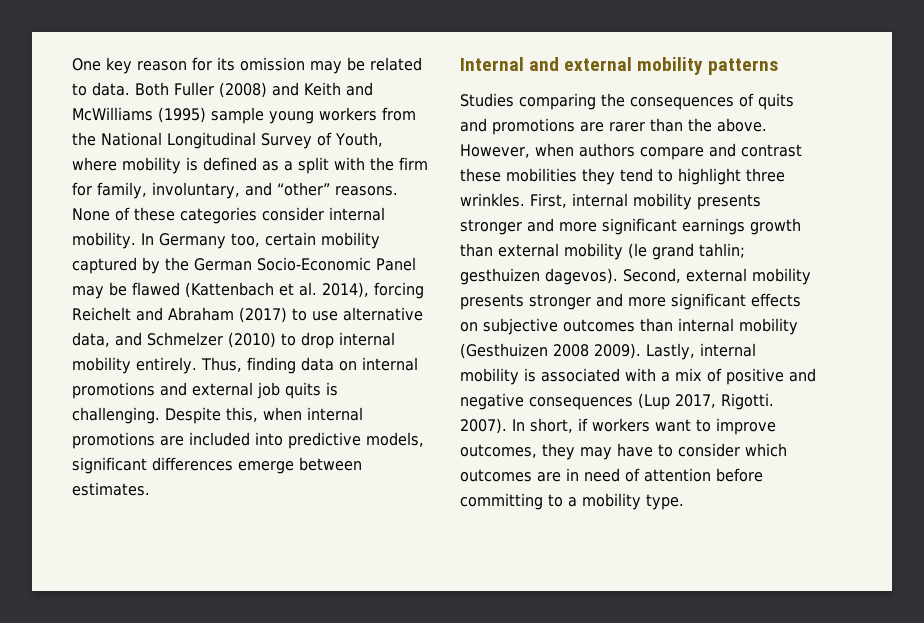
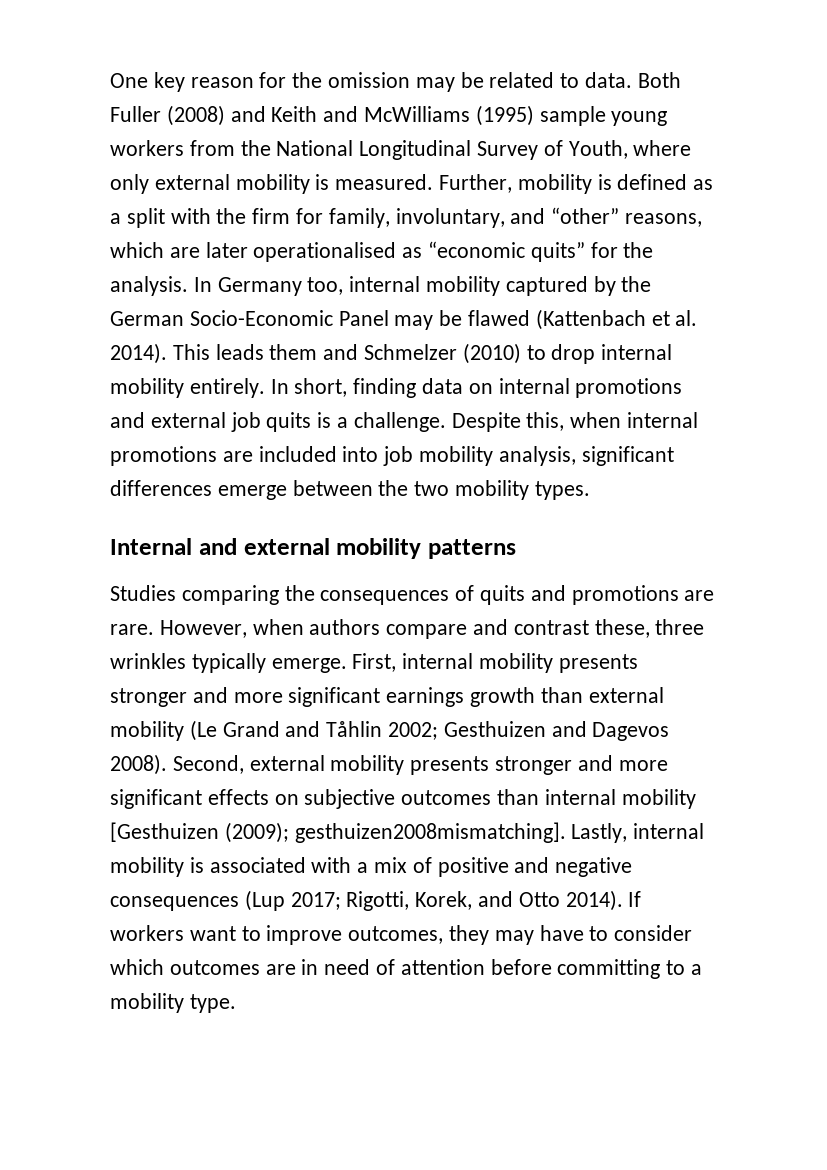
- One key reason for its omission may be related to data.
+ One key reason for the omission may be related to data.
- Both Fuller (2008) and Keith and McWilliams (1995) sample young workers from the National Longitudinal Survey of Youth, where mobility is defined as a split with the firm for family, involuntary, and “other” reasons. None of these categories consider internal mobility.
+ Both Fuller (2008) and Keith and McWilliams (1995) sample young workers from the National Longitudinal Survey of Youth, where only external mobility is measured. Further, mobility is defined as a split with the firm for family, involuntary, and “other” reasons, which are later operationalised as “economic quits” for the analysis.
- In Germany too, certain mobility captured by the German Socio-Economic Panel may be flawed (Kattenbach et al. 2014), forcing Reichelt and Abraham (2017) to use alternative data, and Schmelzer (2010) to drop internal mobility entirely.
+ In Germany too, internal mobility captured by the German Socio-Economic Panel may be flawed (Kattenbach et al. 2014). This leads them and Schmelzer (2010) to drop internal mobility entirely.
- Thus, finding data on internal promotions and external job quits is challenging.
+ In short, finding data on internal promotions and external job quits is a challenge.
- Despite this, when internal promotions are included into predictive models, significant differences emerge between estimates.
+ Despite this, when internal promotions are included into job mobility analysis, significant differences emerge between the two mobility types.
- Studies comparing the consequences of quits and promotions are rarer than the above.
+ Studies comparing the consequences of quits and promotions are rare.
- However, when authors compare and contrast these mobilities they tend to highlight three wrinkles.
+ However, when authors compare and contrast these, three wrinkles typically emerge.
- First, internal mobility presents stronger and more significant earnings growth than external mobility (le grand tahlin; gesthuizen dagevos).
+ First, internal mobility presents stronger and more significant earnings growth than external mobility (Le Grand and Tåhlin 2002; Gesthuizen and Dagevos 2008).
- Second, external mobility presents stronger and more significant effects on subjective outcomes than internal mobility (Gesthuizen 2008 2009).
+ Second, external mobility presents stronger and more significant effects on subjective outcomes than internal mobility [Gesthuizen (2009); gesthuizen2008mismatching].
- Lastly, internal mobility is associated with a mix of positive and negative consequences (Lup 2017, Rigotti. 2007). In short, if workers want to improve outcomes, they may have to consider which outcomes are in need of attention before committing to a mobility type.
+ Lastly, internal mobility is associated with a mix of positive and negative consequences (Lup 2017; Rigotti, Korek, and Otto 2014). If workers want to improve outcomes, they may have to consider which outcomes are in need of attention before committing to a mobility type.

